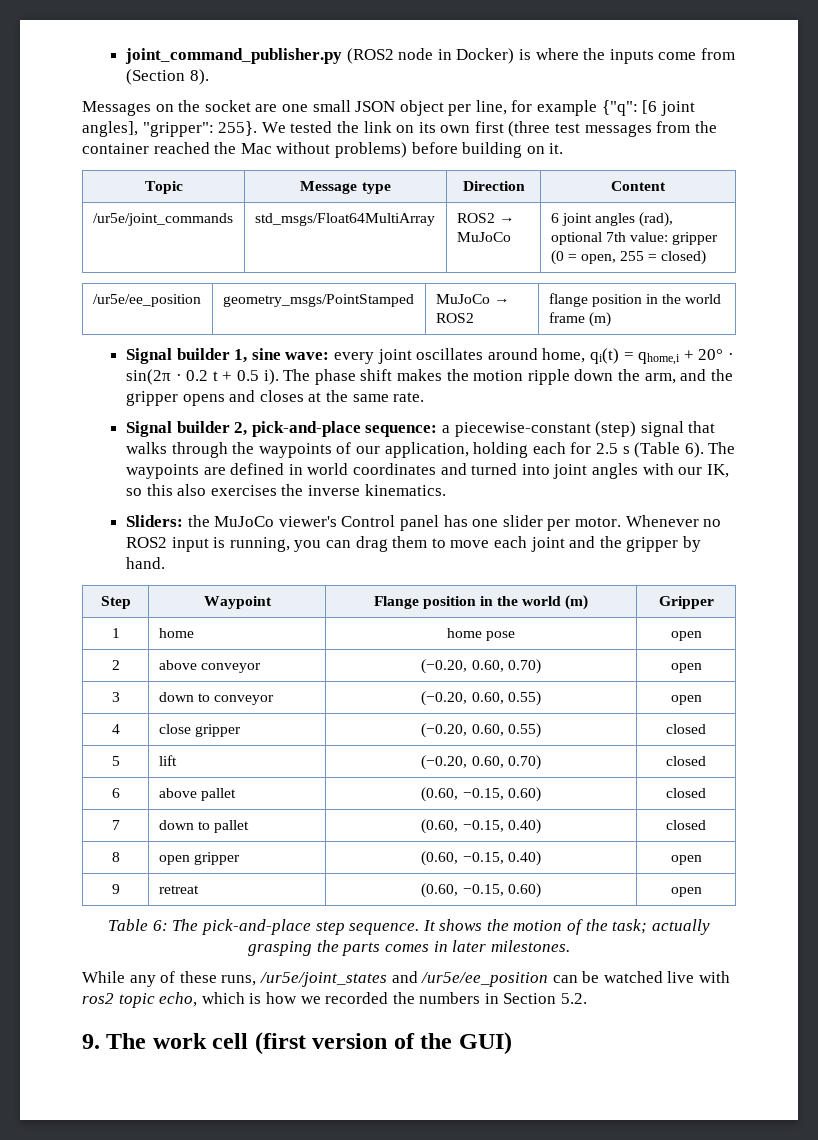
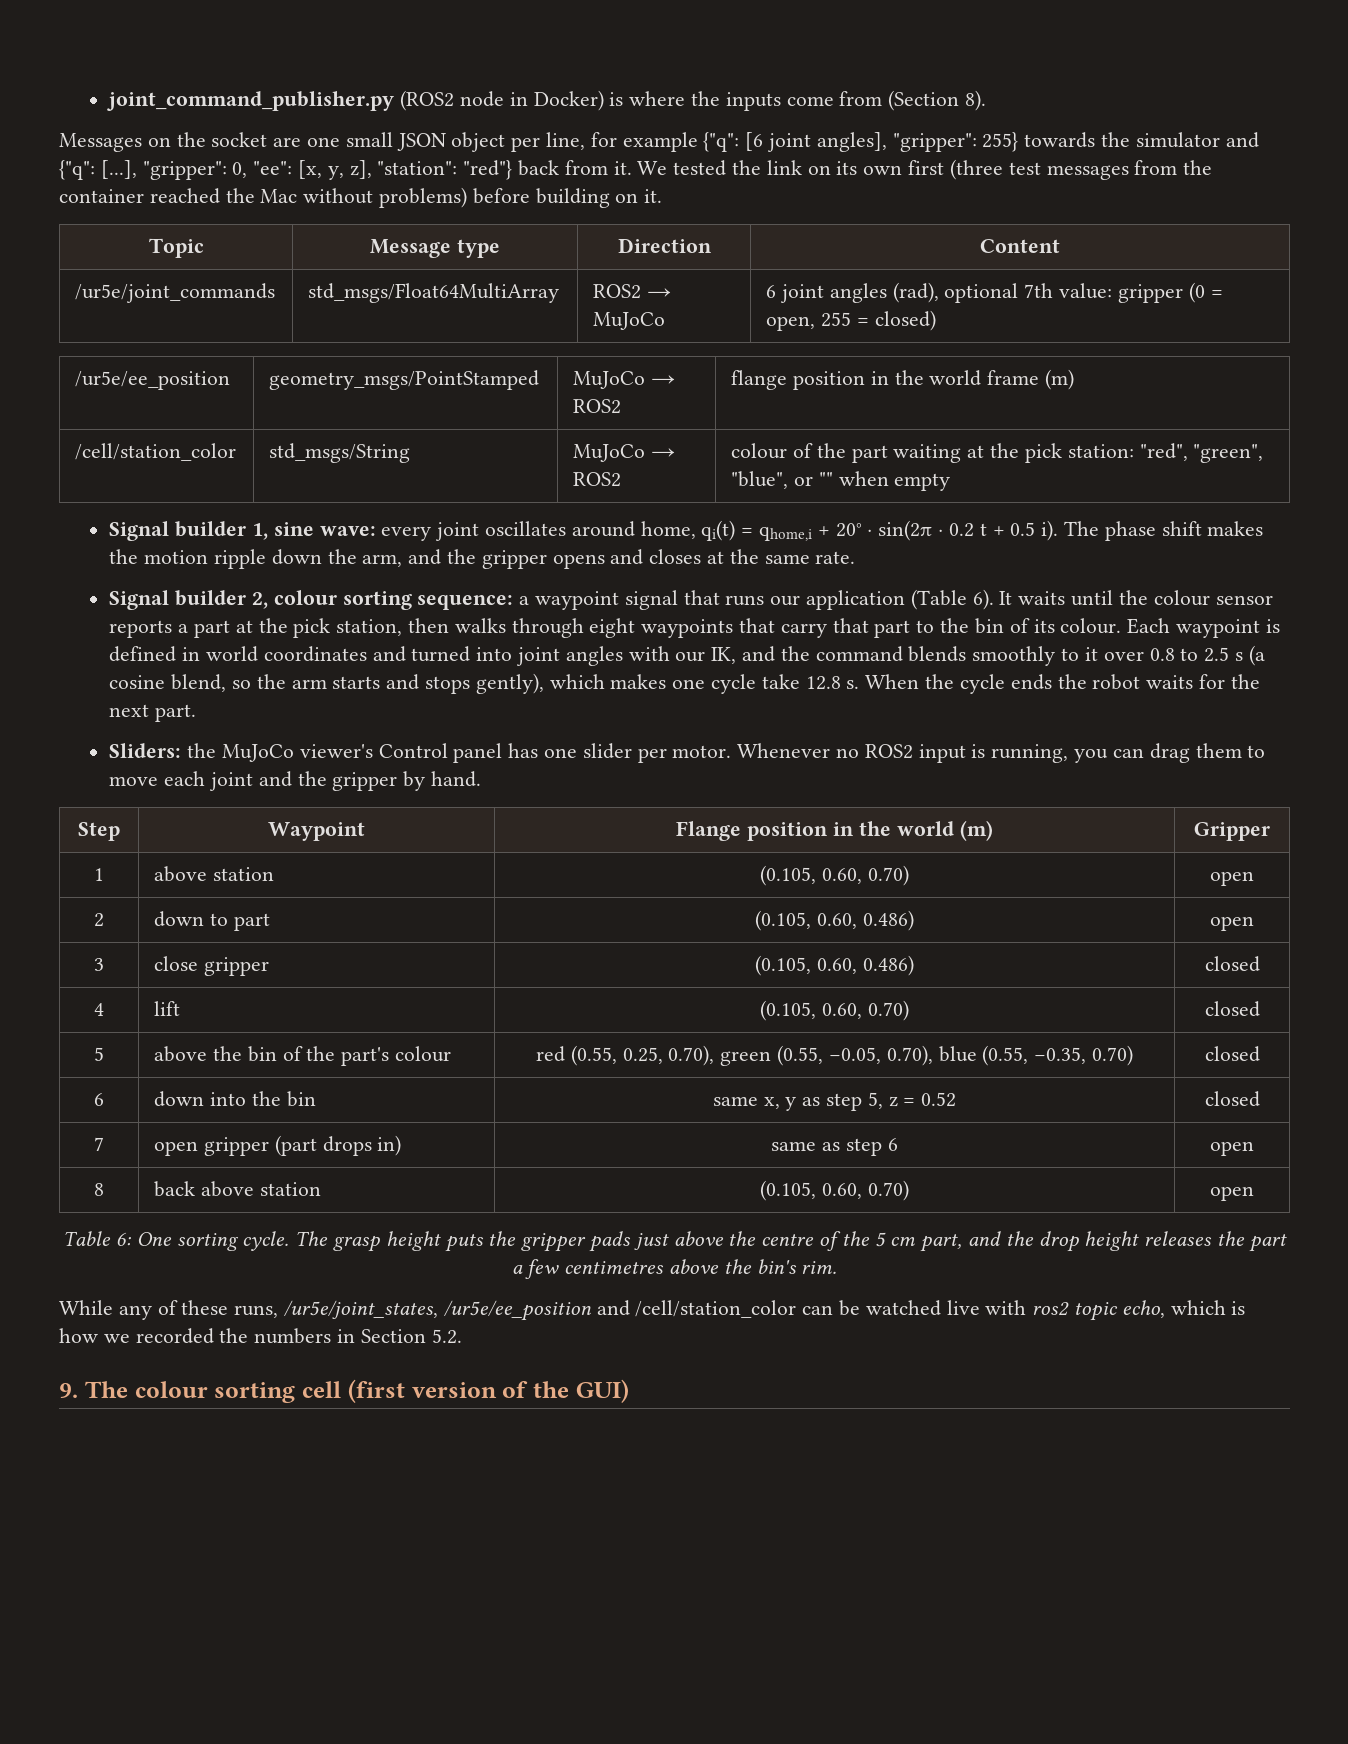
- Messages on the socket are one small JSON object per line, for example {"q": [6 joint angles], "gripper": 255}.
+ Messages on the socket are one small JSON object per line, for example {"q": [6 joint angles], "gripper": 255} towards the simulator and {"q": [...], "gripper": 0, "ee": [x, y, z], "station": "red"} back from it.
+ /cell/station_color | std_msgs/String | MuJoCo → ROS2 | colour of the part waiting at the pick station: "red", "green", "blue", or "" when empty
- Signal builder 2, pick-and-place sequence: a piecewise-constant (step) signal that walks through the waypoints of our application, holding each for 2.5 s (Table 6). The waypoints are defined in world coordinates and turned into joint angles with our IK, so this also exercises the inverse kinematics.
+ Signal builder 2, colour sorting sequence: a waypoint signal that runs our application (Table 6). It waits until the colour sensor reports a part at the pick station, then walks through eight waypoints that carry that part to the bin of its colour. Each waypoint is defined in world coordinates and turned into joint angles with our IK, and the command blends smoothly to it over 0.8 to 2.5 s (a cosine blend, so the arm starts and stops gently), which makes one cycle take 12.8 s. When the cycle ends the robot waits for the next part.
- 1 | home | home pose | open
- 2 | above conveyor | (−0.20, 0.60, 0.70) | open
- 3 | down to conveyor | (−0.20, 0.60, 0.55) | open
- 4 | close gripper | (−0.20, 0.60, 0.55) | closed
- 5 | lift | (−0.20, 0.60, 0.70) | closed
- 6 | above pallet | (0.60, −0.15, 0.60) | closed
- 7 | down to pallet | (0.60, −0.15, 0.40) | closed
- 8 | open gripper | (0.60, −0.15, 0.40) | open
- 9 | retreat | (0.60, −0.15, 0.60) | open
- Table 6: The pick-and-place step sequence. It shows the motion of the task; actually grasping the parts comes in later milestones.
+ 1 | above station | (0.105, 0.60, 0.70) | open
+ 2 | down to part | (0.105, 0.60, 0.486) | open
+ 3 | close gripper | (0.105, 0.60, 0.486) | closed
+ 4 | lift | (0.105, 0.60, 0.70) | closed
+ 5 | above the bin of the part's colour | red (0.55, 0.25, 0.70), green (0.55, −0.05, 0.70), blue (0.55, −0.35, 0.70) | closed
+ 6 | down into the bin | same x, y as step 5, z = 0.52 | closed
+ 7 | open gripper (part drops in) | same as step 6 | open
+ 8 | back above station | (0.105, 0.60, 0.70) | open
+ Table 6: One sorting cycle. The grasp height puts the gripper pads just above the centre of the 5 cm part, and the drop height releases the part a few centimetres above the bin's rim.
- While any of these runs, /ur5e/joint_states and /ur5e/ee_position can be watched live with ros2 topic echo, which is how we recorded the numbers in Section 5.2.
+ While any of these runs, /ur5e/joint_states, /ur5e/ee_position and /cell/station_color can be watched live with ros2 topic echo, which is how we recorded the numbers in Section 5.2.
- 9. The work cell (first version of the GUI)
+ 9. The colour sorting cell (first version of the GUI)

